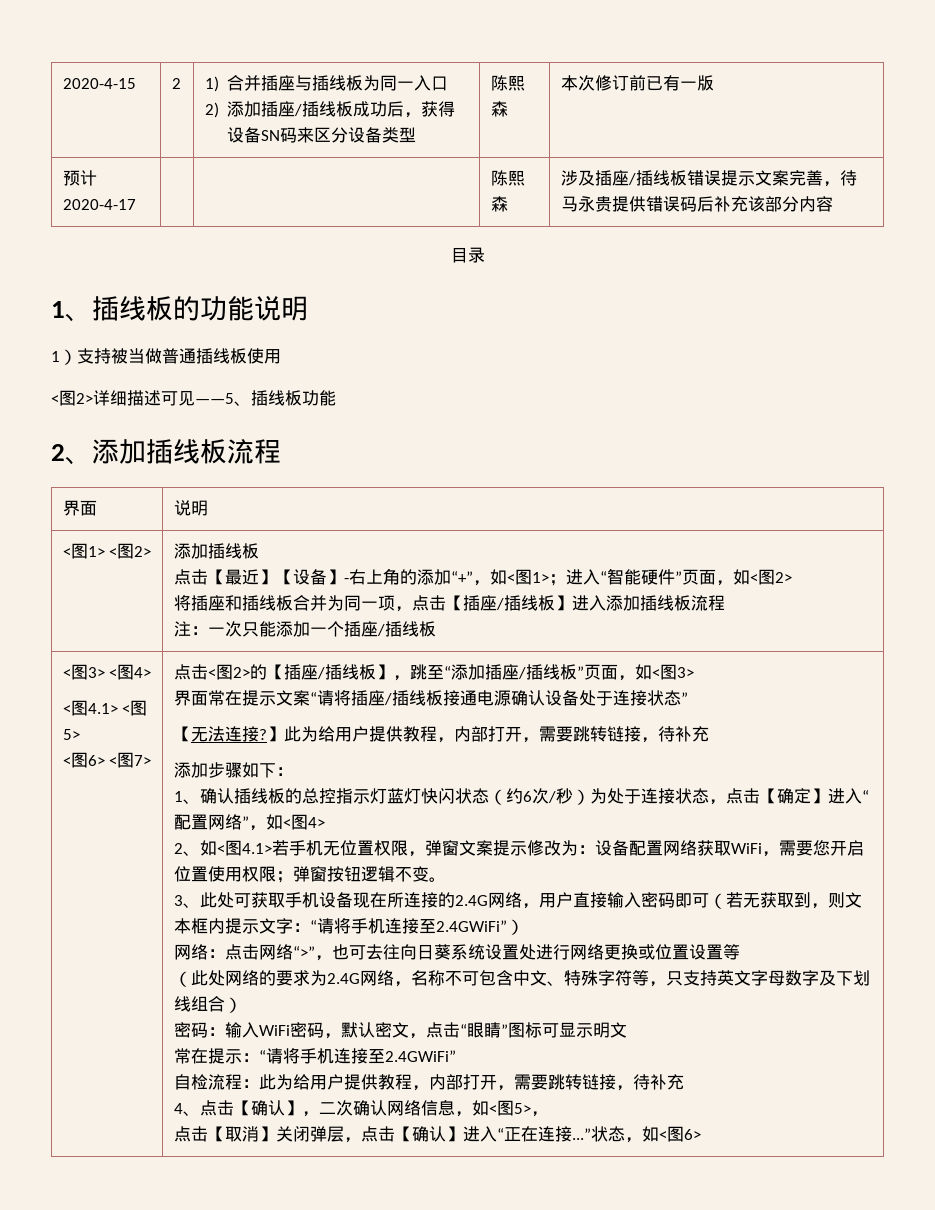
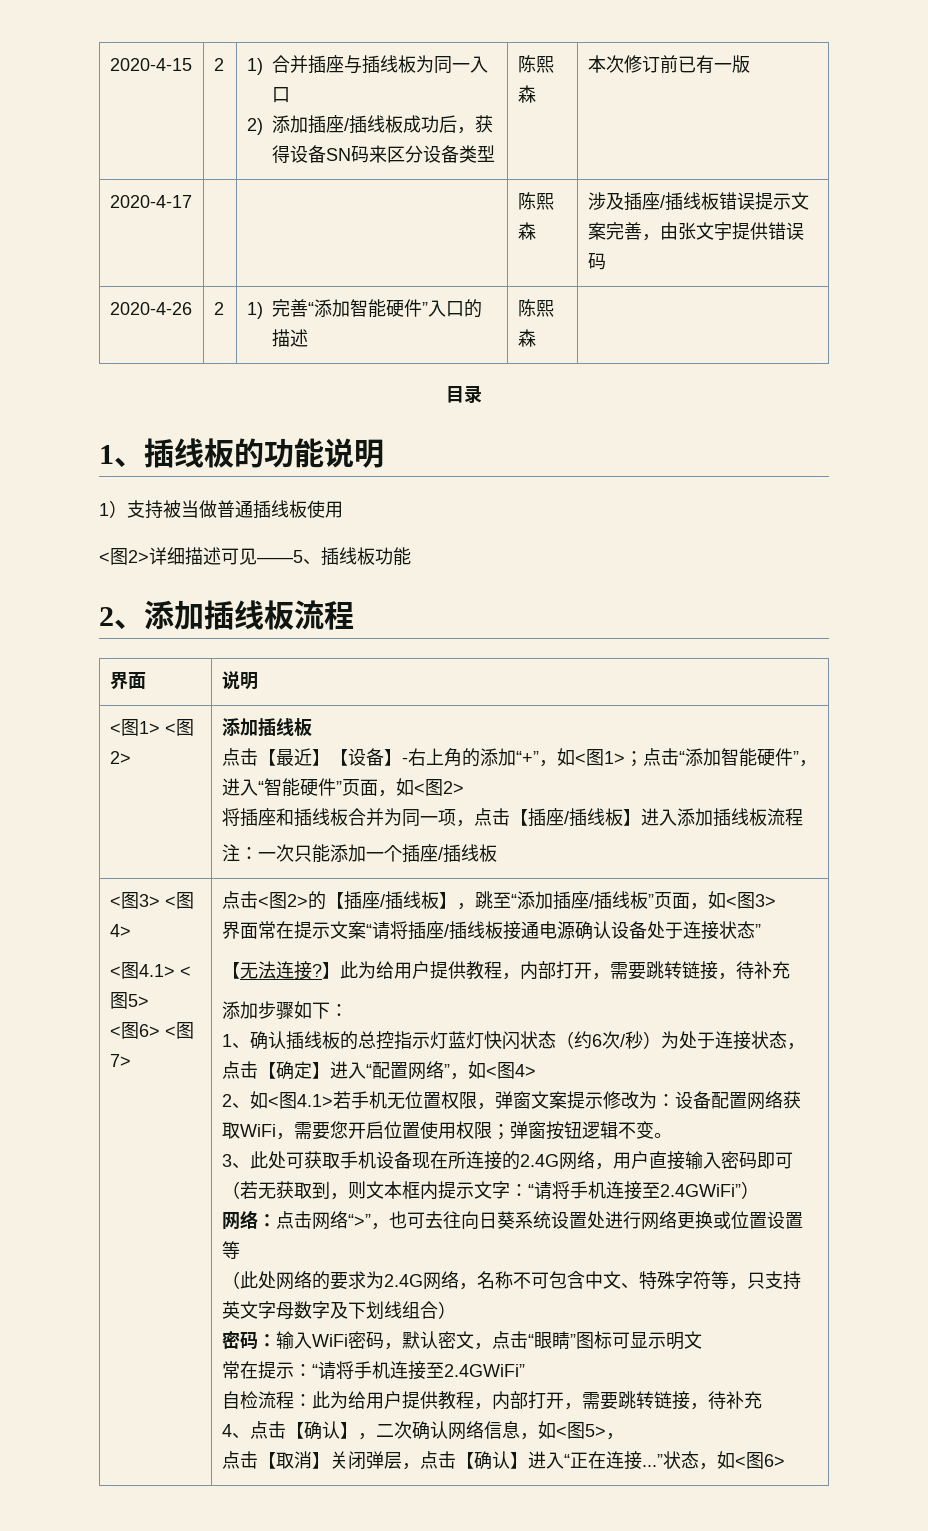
- 预计2020-4-17 | | | 陈熙森 | 涉及插座/插线板错误提示文案完善，待马永贵提供错误码后补充该部分内容
+ 2020-4-17 | | | 陈熙森 | 涉及插座/插线板错误提示文案完善，由张文宇提供错误码
+ 2020-4-26 | 2 | 1)完善“添加智能硬件”入口的描述 | 陈熙森 |
- 点击【最近】【设备】-右上角的添加“+”，如<图1>；进入“智能硬件”页面，如<图2>
+ 点击【最近】【设备】-右上角的添加“+”，如<图1>；点击“添加智能硬件”，进入“智能硬件”页面，如<图2>

